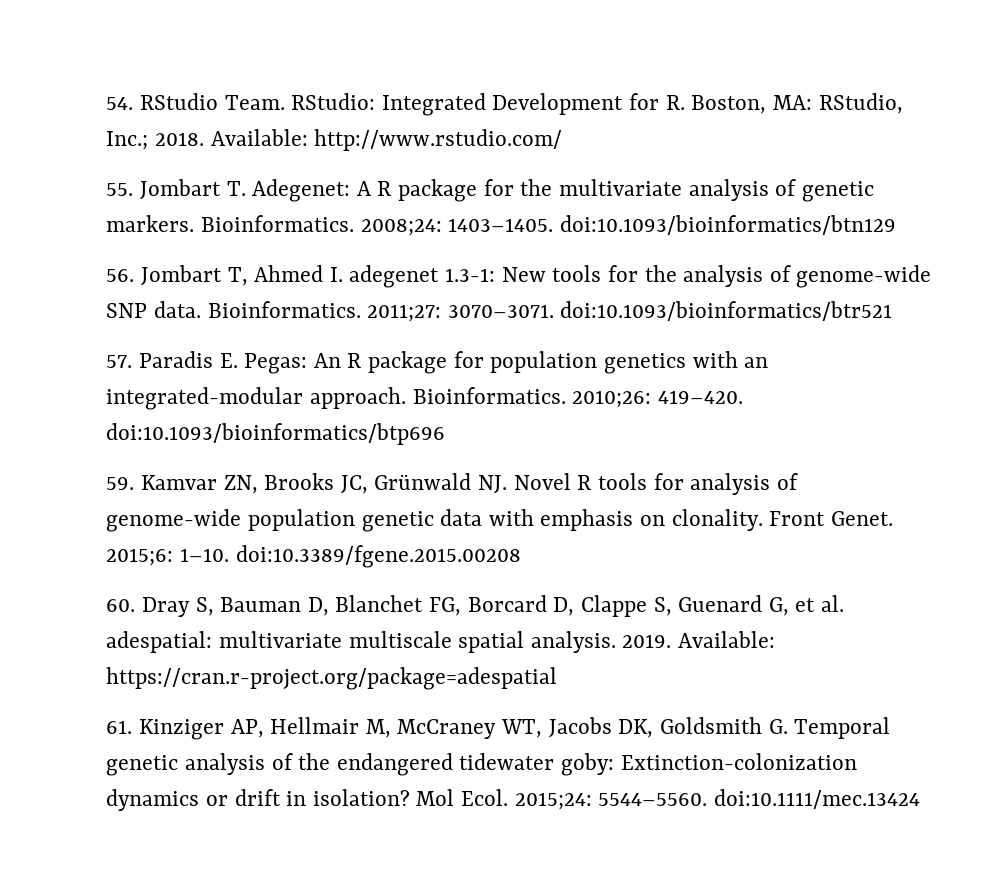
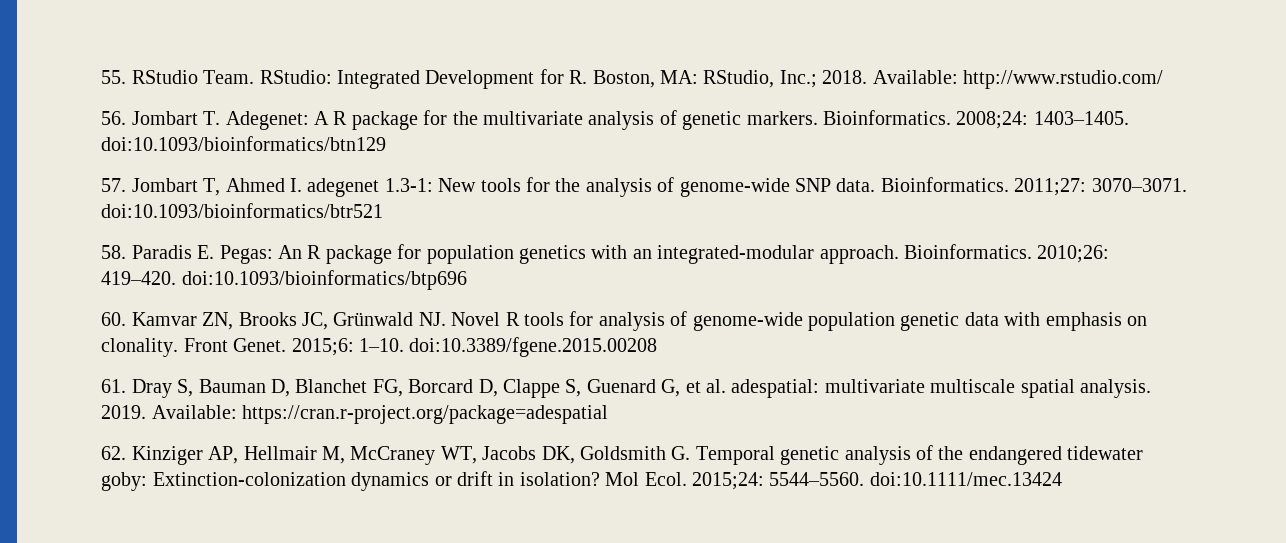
- 54. RStudio Team.
+ 55. RStudio Team.
- 55. Jombart T. Adegenet: A R package for the multivariate analysis of genetic markers.
+ 56. Jombart T. Adegenet: A R package for the multivariate analysis of genetic markers.
- 56. Jombart T, Ahmed I. adegenet 1.3-1: New tools for the analysis of genome-wide SNP data.
+ 57. Jombart T, Ahmed I. adegenet 1.3-1: New tools for the analysis of genome-wide SNP data.
- 57. Paradis E. Pegas: An R package for population genetics with an integrated-modular approach.
+ 58. Paradis E. Pegas: An R package for population genetics with an integrated-modular approach.
- 59. Kamvar ZN, Brooks JC, Grünwald NJ. Novel R tools for analysis of genome-wide population genetic data with emphasis on clonality.
+ 60. Kamvar ZN, Brooks JC, Grünwald NJ. Novel R tools for analysis of genome-wide population genetic data with emphasis on clonality.
- 60. Dray S, Bauman D, Blanchet FG, Borcard D, Clappe S, Guenard G, et al. adespatial: multivariate multiscale spatial analysis.
+ 61. Dray S, Bauman D, Blanchet FG, Borcard D, Clappe S, Guenard G, et al. adespatial: multivariate multiscale spatial analysis.
- 61. Kinziger AP, Hellmair M, McCraney WT, Jacobs DK, Goldsmith G. Temporal genetic analysis of the endangered tidewater goby: Extinction-colonization dynamics or drift in isolation?
+ 62. Kinziger AP, Hellmair M, McCraney WT, Jacobs DK, Goldsmith G. Temporal genetic analysis of the endangered tidewater goby: Extinction-colonization dynamics or drift in isolation?

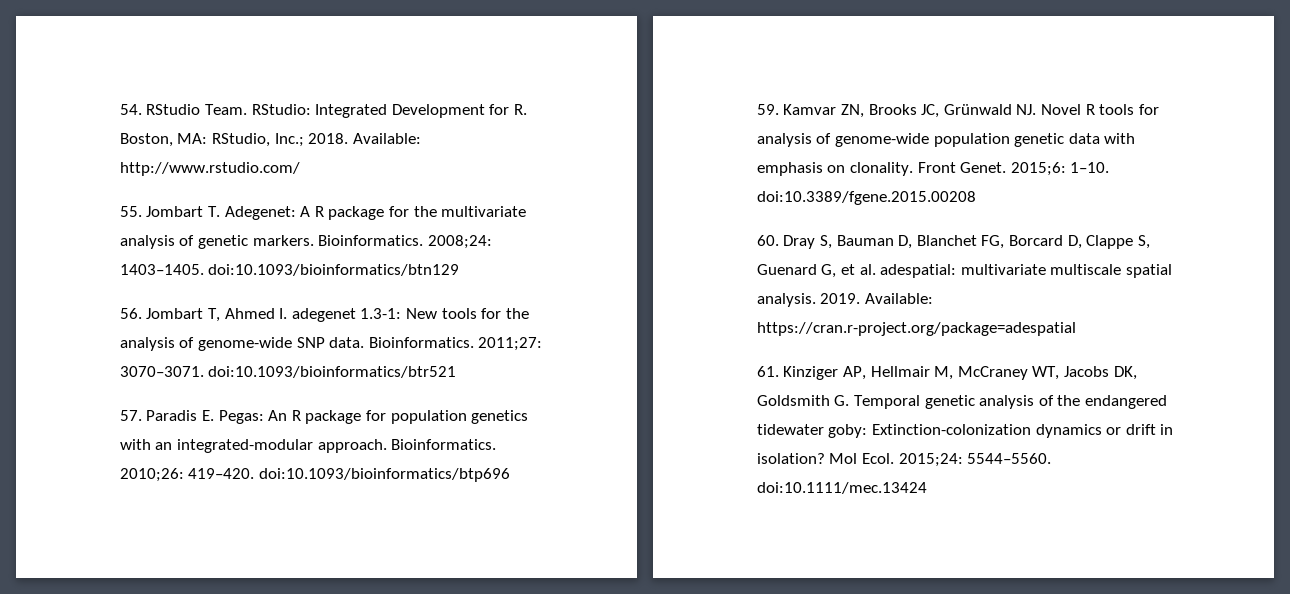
- 55. RStudio Team.
+ 54. RStudio Team.
- 56. Jombart T. Adegenet: A R package for the multivariate analysis of genetic markers.
+ 55. Jombart T. Adegenet: A R package for the multivariate analysis of genetic markers.
- 57. Jombart T, Ahmed I. adegenet 1.3-1: New tools for the analysis of genome-wide SNP data.
+ 56. Jombart T, Ahmed I. adegenet 1.3-1: New tools for the analysis of genome-wide SNP data.
- 58. Paradis E. Pegas: An R package for population genetics with an integrated-modular approach.
+ 57. Paradis E. Pegas: An R package for population genetics with an integrated-modular approach.
- 60. Kamvar ZN, Brooks JC, Grünwald NJ. Novel R tools for analysis of genome-wide population genetic data with emphasis on clonality.
+ 59. Kamvar ZN, Brooks JC, Grünwald NJ. Novel R tools for analysis of genome-wide population genetic data with emphasis on clonality.
- 61. Dray S, Bauman D, Blanchet FG, Borcard D, Clappe S, Guenard G, et al. adespatial: multivariate multiscale spatial analysis.
+ 60. Dray S, Bauman D, Blanchet FG, Borcard D, Clappe S, Guenard G, et al. adespatial: multivariate multiscale spatial analysis.
- 62. Kinziger AP, Hellmair M, McCraney WT, Jacobs DK, Goldsmith G. Temporal genetic analysis of the endangered tidewater goby: Extinction-colonization dynamics or drift in isolation?
+ 61. Kinziger AP, Hellmair M, McCraney WT, Jacobs DK, Goldsmith G. Temporal genetic analysis of the endangered tidewater goby: Extinction-colonization dynamics or drift in isolation?

